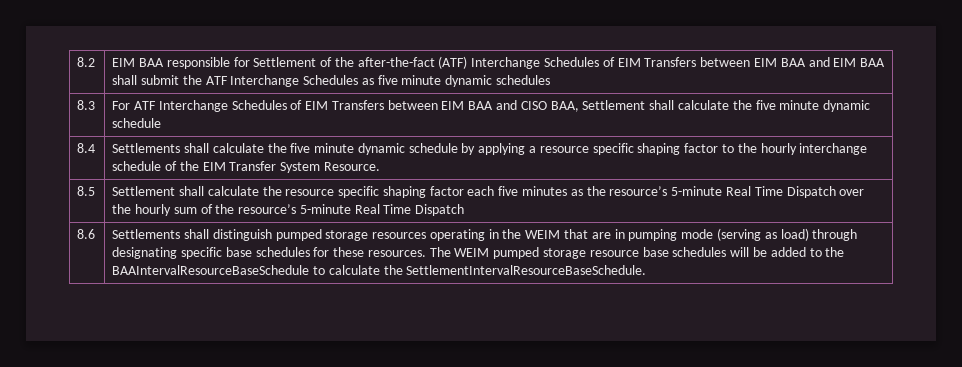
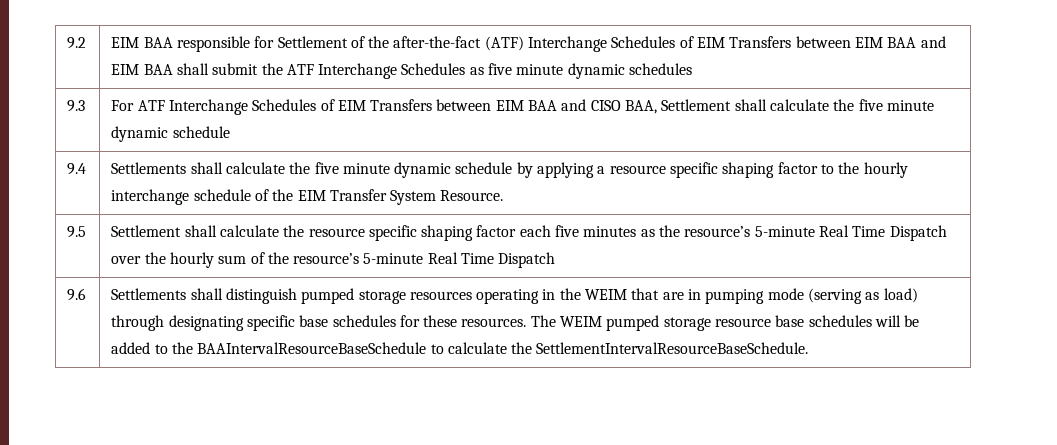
- 8.2 | EIM BAA responsible for Settlement of the after-the-fact (ATF) Interchange Schedules of EIM Transfers between EIM BAA and EIM BAA shall submit the ATF Interchange Schedules as five minute dynamic schedules
+ 9.2 | EIM BAA responsible for Settlement of the after-the-fact (ATF) Interchange Schedules of EIM Transfers between EIM BAA and EIM BAA shall submit the ATF Interchange Schedules as five minute dynamic schedules
- 8.3 | For ATF Interchange Schedules of EIM Transfers between EIM BAA and CISO BAA, Settlement shall calculate the five minute dynamic schedule
+ 9.3 | For ATF Interchange Schedules of EIM Transfers between EIM BAA and CISO BAA, Settlement shall calculate the five minute dynamic schedule
- 8.4 | Settlements shall calculate the five minute dynamic schedule by applying a resource specific shaping factor to the hourly interchange schedule of the EIM Transfer System Resource.
+ 9.4 | Settlements shall calculate the five minute dynamic schedule by applying a resource specific shaping factor to the hourly interchange schedule of the EIM Transfer System Resource.
- 8.5 | Settlement shall calculate the resource specific shaping factor each five minutes as the resource’s 5-minute Real Time Dispatch over the hourly sum of the resource’s 5-minute Real Time Dispatch
+ 9.5 | Settlement shall calculate the resource specific shaping factor each five minutes as the resource’s 5-minute Real Time Dispatch over the hourly sum of the resource’s 5-minute Real Time Dispatch
- 8.6
+ 9.6

